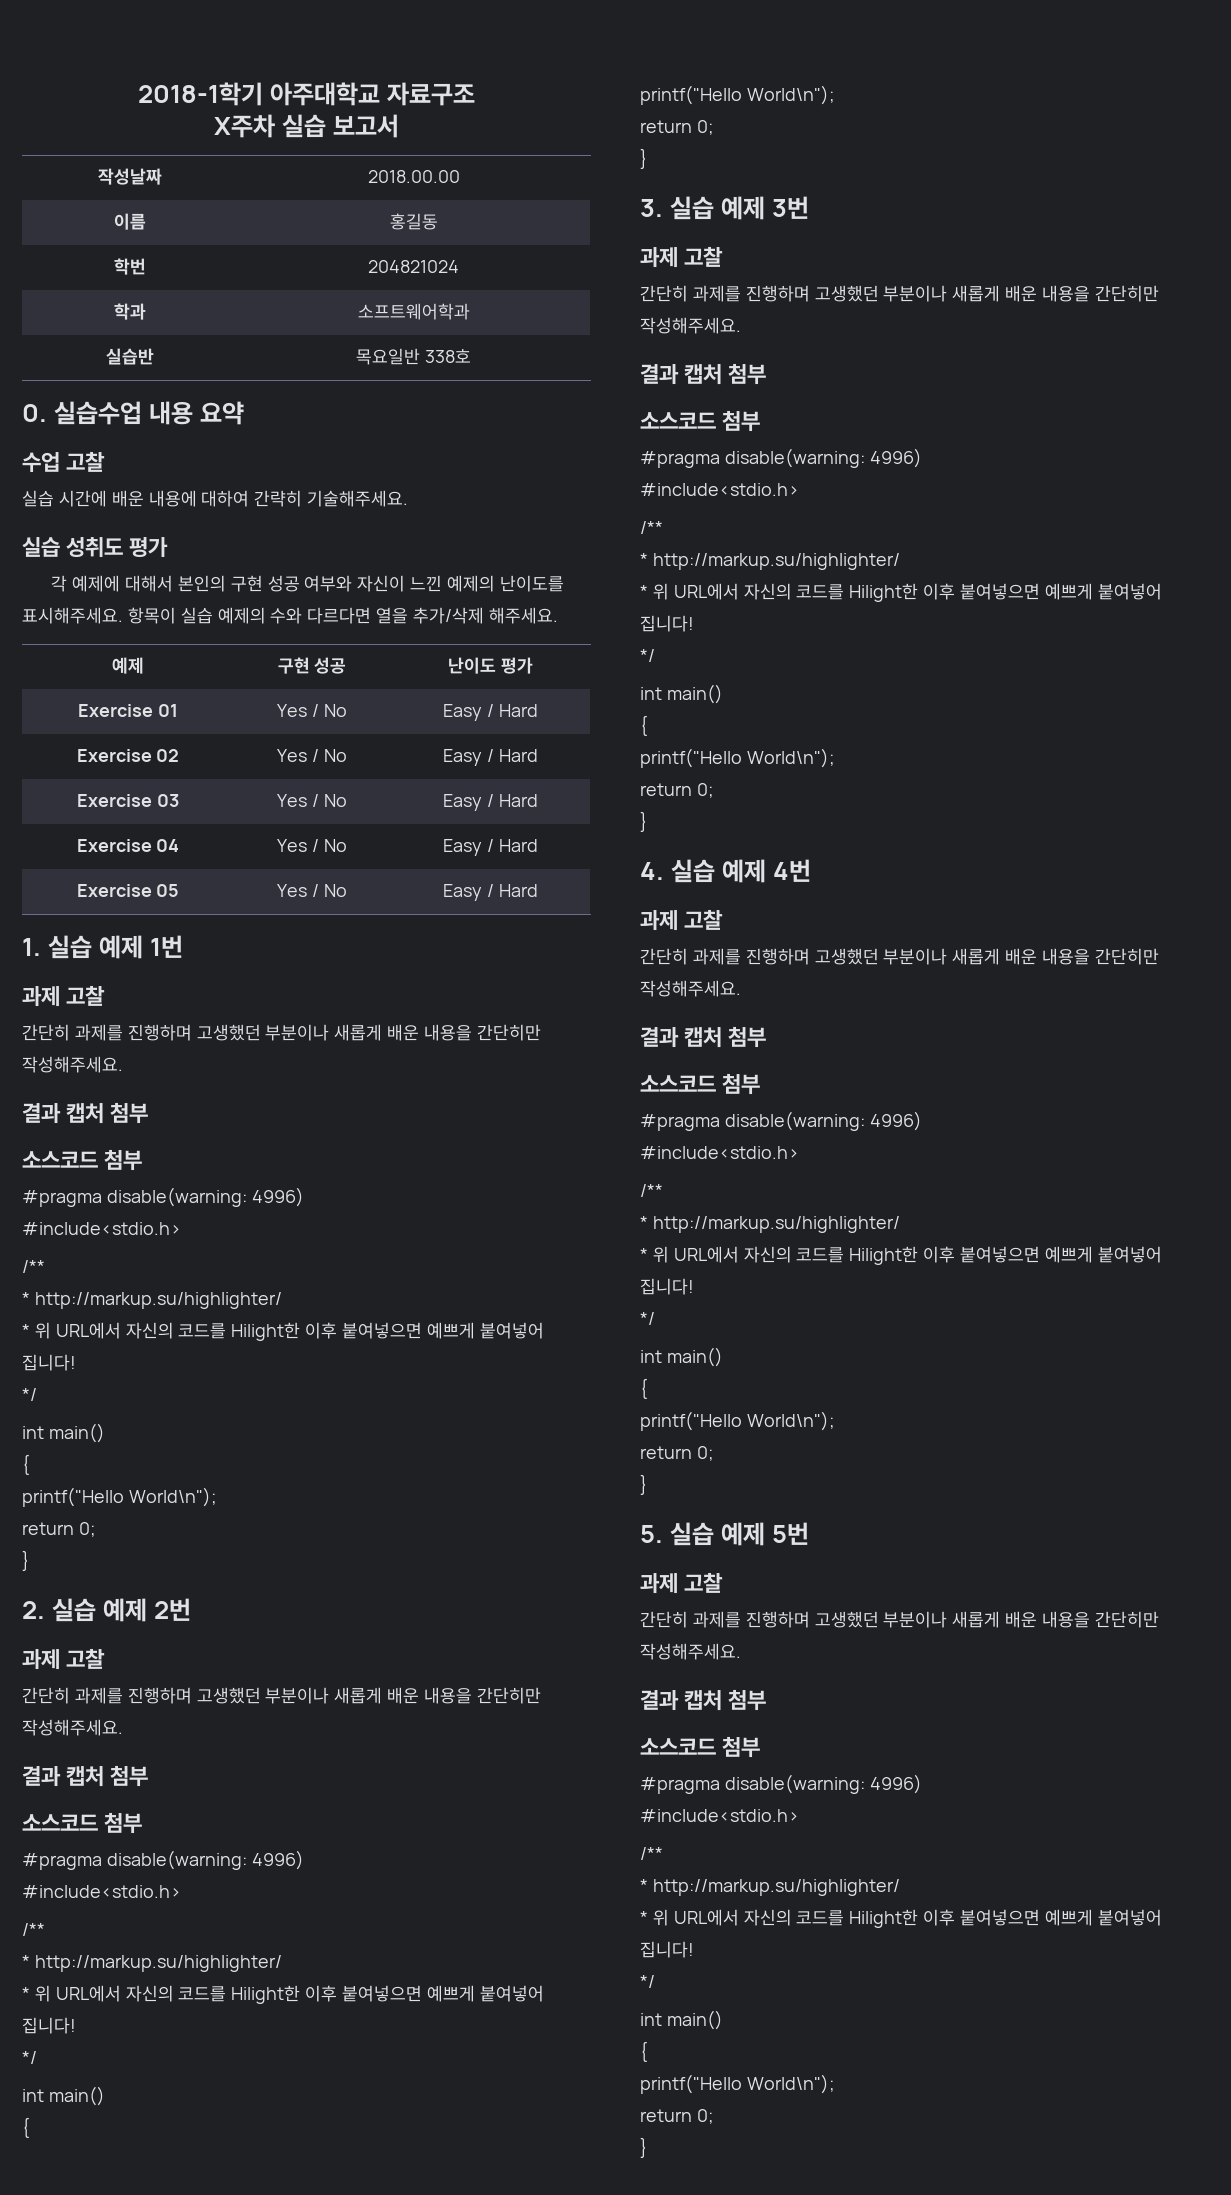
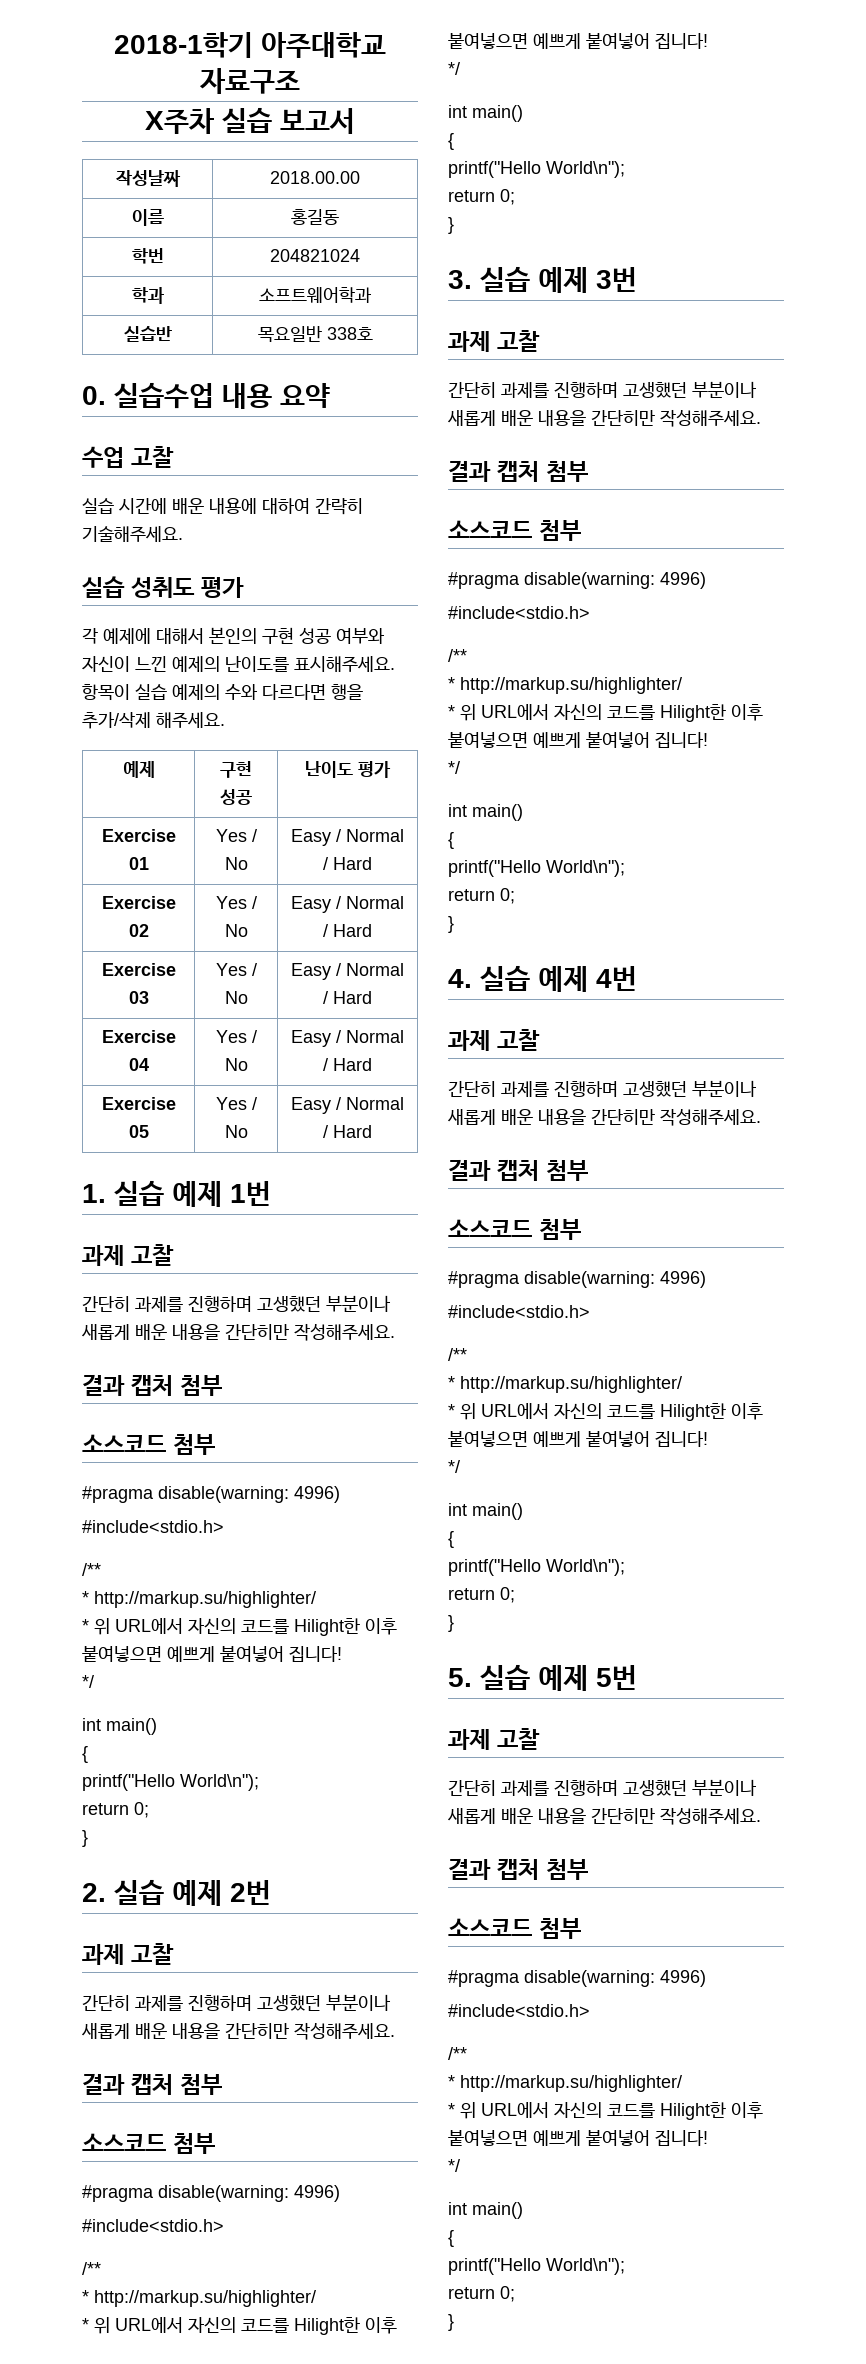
- 항목이 실습 예제의 수와 다르다면 열을 추가/삭제 해주세요.
+ 항목이 실습 예제의 수와 다르다면 행을 추가/삭제 해주세요.
- Exercise 01 | Yes / No | Easy / Hard
+ Exercise 01 | Yes / No | Easy / Normal / Hard
- Exercise 02 | Yes / No | Easy / Hard
+ Exercise 02 | Yes / No | Easy / Normal / Hard
- Exercise 03 | Yes / No | Easy / Hard
+ Exercise 03 | Yes / No | Easy / Normal / Hard
- Exercise 04 | Yes / No | Easy / Hard
+ Exercise 04 | Yes / No | Easy / Normal / Hard
- Exercise 05 | Yes / No | Easy / Hard
+ Exercise 05 | Yes / No | Easy / Normal / Hard

